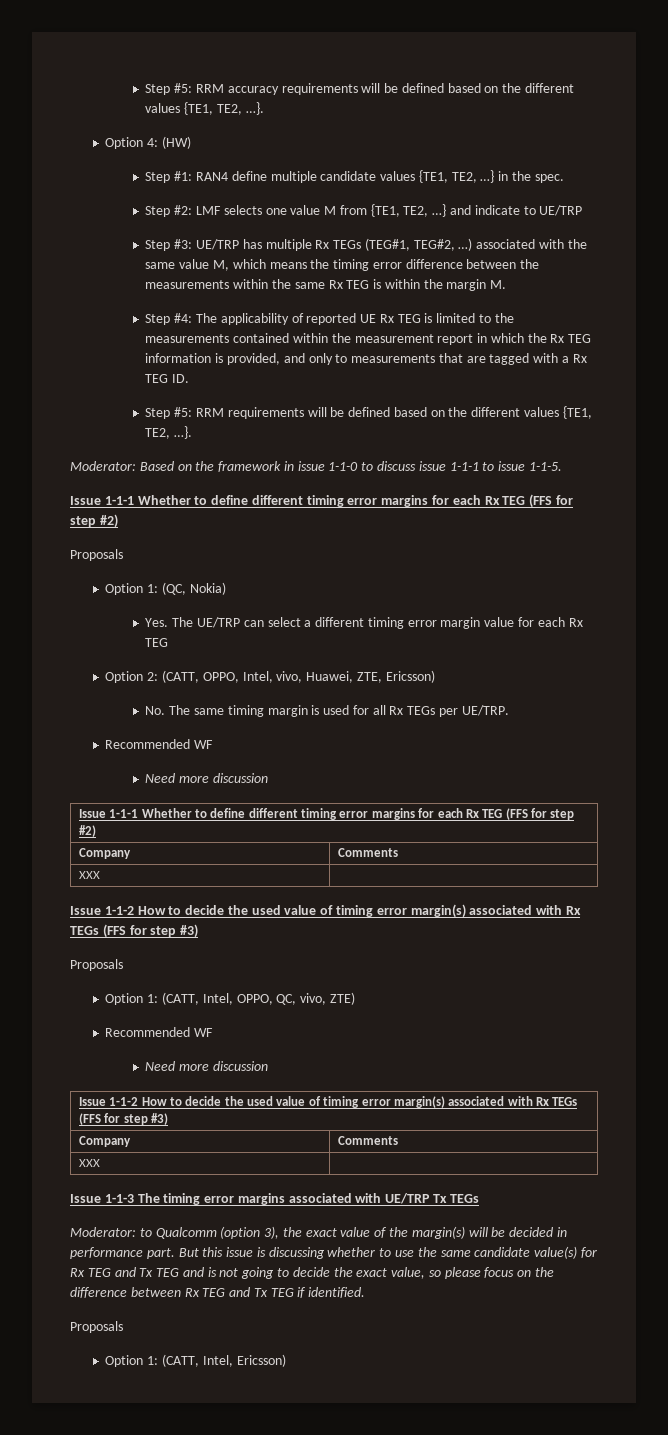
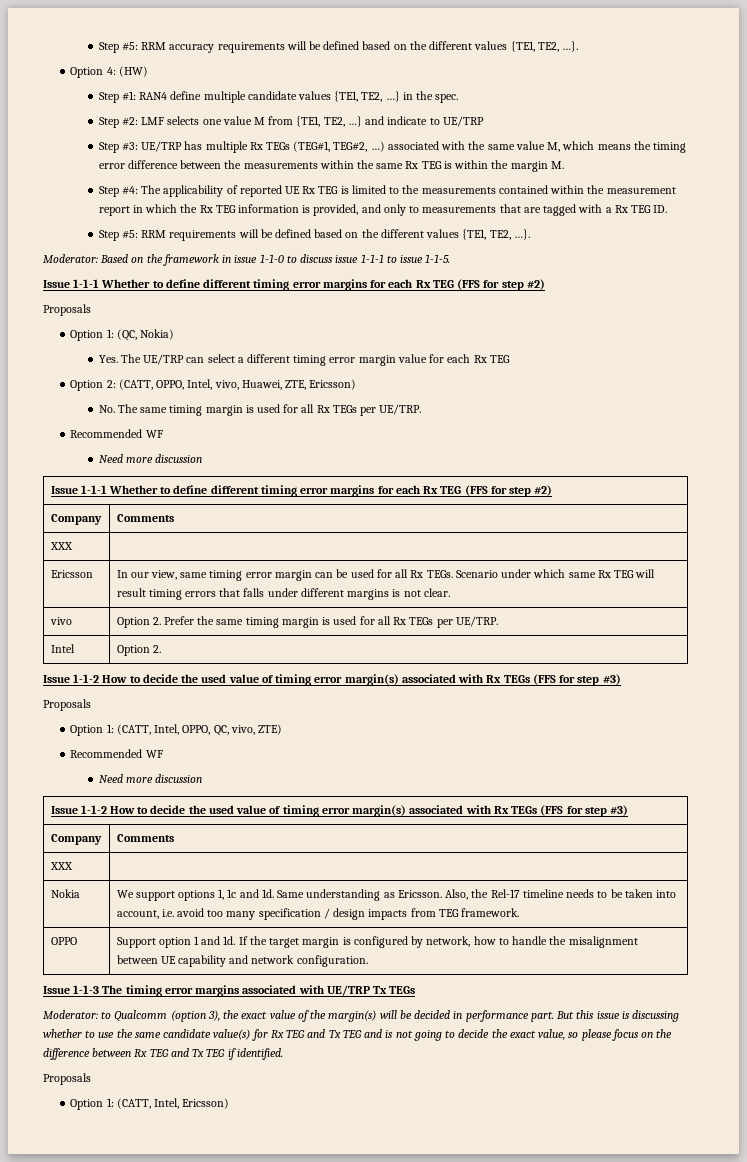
+ Ericsson | In our view, same timing error margin can be used for all Rx TEGs. Scenario under which same Rx TEG will result timing errors that falls under different margins is not clear.
+ vivo | Option 2. Prefer the same timing margin is used for all Rx TEGs per UE/TRP.
+ Intel | Option 2.
+ Nokia | We support options 1, 1c and 1d. Same understanding as Ericsson. Also, the Rel-17 timeline needs to be taken into account, i.e. avoid too many specification / design impacts from TEG framework.
+ OPPO | Support option 1 and 1d. If the target margin is configured by network, how to handle the misalignment between UE capability and network configuration.

